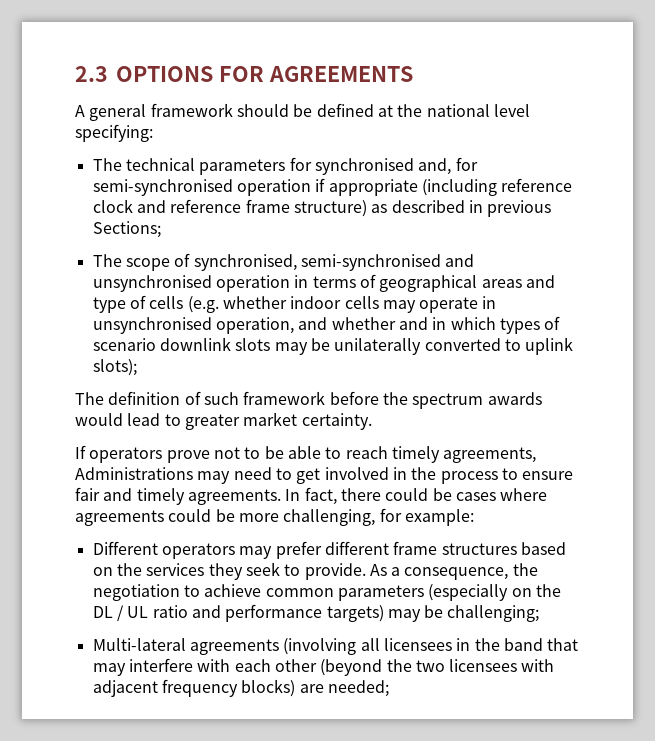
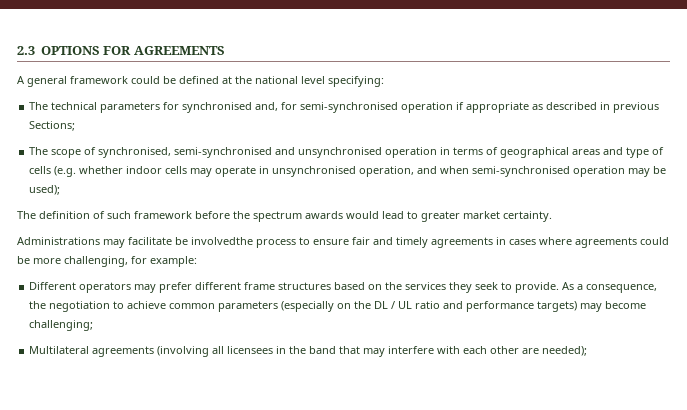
- A general framework should be defined at the national level specifying:
+ A general framework could be defined at the national level specifying:
- The technical parameters for synchronised and, for semi-synchronised operation if appropriate (including reference clock and reference frame structure) as described in previous Sections;
+ The technical parameters for synchronised and, for semi-synchronised operation if appropriate as described in previous Sections;
- The scope of synchronised, semi-synchronised and unsynchronised operation in terms of geographical areas and type of cells (e.g. whether indoor cells may operate in unsynchronised operation, and whether and in which types of scenario downlink slots may be unilaterally converted to uplink slots);
+ The scope of synchronised, semi-synchronised and unsynchronised operation in terms of geographical areas and type of cells (e.g. whether indoor cells may operate in unsynchronised operation, and when semi-synchronised operation may be used);
- If operators prove not to be able to reach timely agreements, Administrations may need to get involved in the process to ensure fair and timely agreements. In fact, there could be cases where agreements could be more challenging, for example:
+ Administrations may facilitate be involvedthe process to ensure fair and timely agreements in cases where agreements could be more challenging, for example:
- As a consequence, the negotiation to achieve common parameters (especially on the DL / UL ratio and performance targets) may be challenging;
+ As a consequence, the negotiation to achieve common parameters (especially on the DL / UL ratio and performance targets) may become challenging;
- Multi-lateral agreements (involving all licensees in the band that may interfere with each other (beyond the two licensees with adjacent frequency blocks) are needed;
+ Multilateral agreements (involving all licensees in the band that may interfere with each other are needed);

